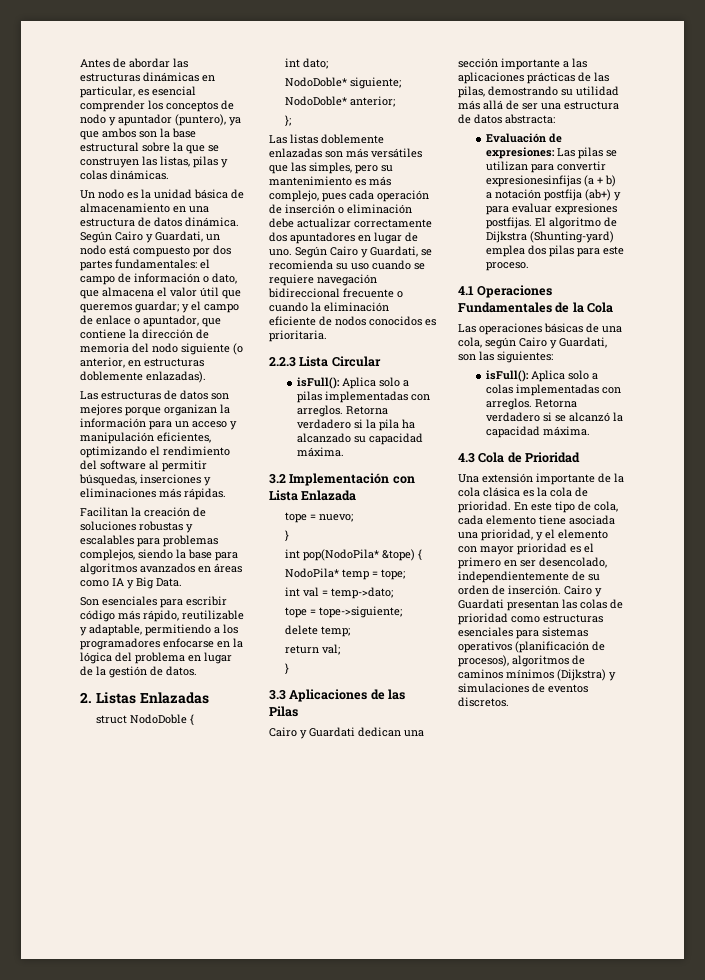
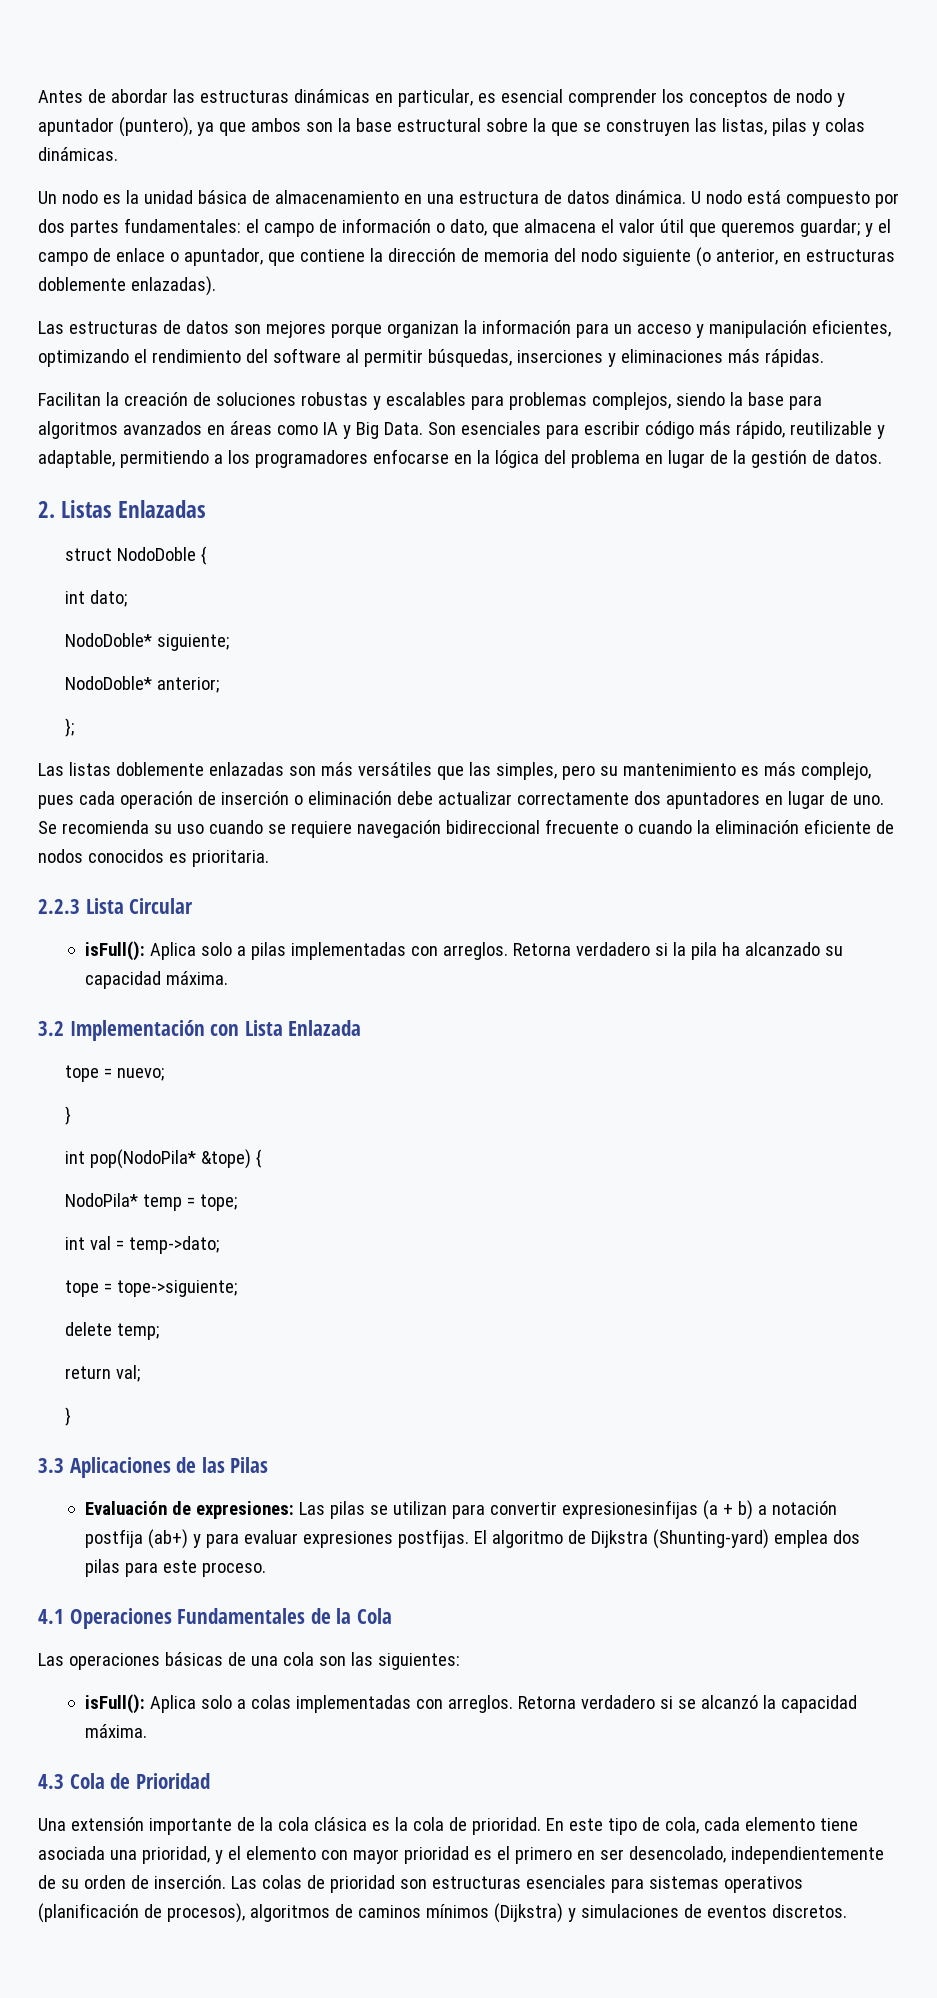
- Según Cairo y Guardati, un nodo está compuesto por dos partes fundamentales: el campo de información o dato, que almacena el valor útil que queremos guardar; y el campo de enlace o apuntador, que contiene la dirección de memoria del nodo siguiente (o anterior, en estructuras doblemente enlazadas).
+ U nodo está compuesto por dos partes fundamentales: el campo de información o dato, que almacena el valor útil que queremos guardar; y el campo de enlace o apuntador, que contiene la dirección de memoria del nodo siguiente (o anterior, en estructuras doblemente enlazadas).
- Facilitan la creación de soluciones robustas y escalables para problemas complejos, siendo la base para algoritmos avanzados en áreas como IA y Big Data.
- Son esenciales para escribir código más rápido, reutilizable y adaptable, permitiendo a los programadores enfocarse en la lógica del problema en lugar de la gestión de datos.
+ Facilitan la creación de soluciones robustas y escalables para problemas complejos, siendo la base para algoritmos avanzados en áreas como IA y Big Data. Son esenciales para escribir código más rápido, reutilizable y adaptable, permitiendo a los programadores enfocarse en la lógica del problema en lugar de la gestión de datos.
- Según Cairo y Guardati, se recomienda su uso cuando se requiere navegación bidireccional frecuente o cuando la eliminación eficiente de nodos conocidos es prioritaria.
+ Se recomienda su uso cuando se requiere navegación bidireccional frecuente o cuando la eliminación eficiente de nodos conocidos es prioritaria.
- Cairo y Guardati dedican una sección importante a las aplicaciones prácticas de las pilas, demostrando su utilidad más allá de ser una estructura de datos abstracta:
- Las operaciones básicas de una cola, según Cairo y Guardati, son las siguientes:
+ Las operaciones básicas de una cola son las siguientes:
- Cairo y Guardati presentan las colas de prioridad como estructuras esenciales para sistemas operativos (planificación de procesos), algoritmos de caminos mínimos (Dijkstra) y simulaciones de eventos discretos.
+ Las colas de prioridad son estructuras esenciales para sistemas operativos (planificación de procesos), algoritmos de caminos mínimos (Dijkstra) y simulaciones de eventos discretos.

